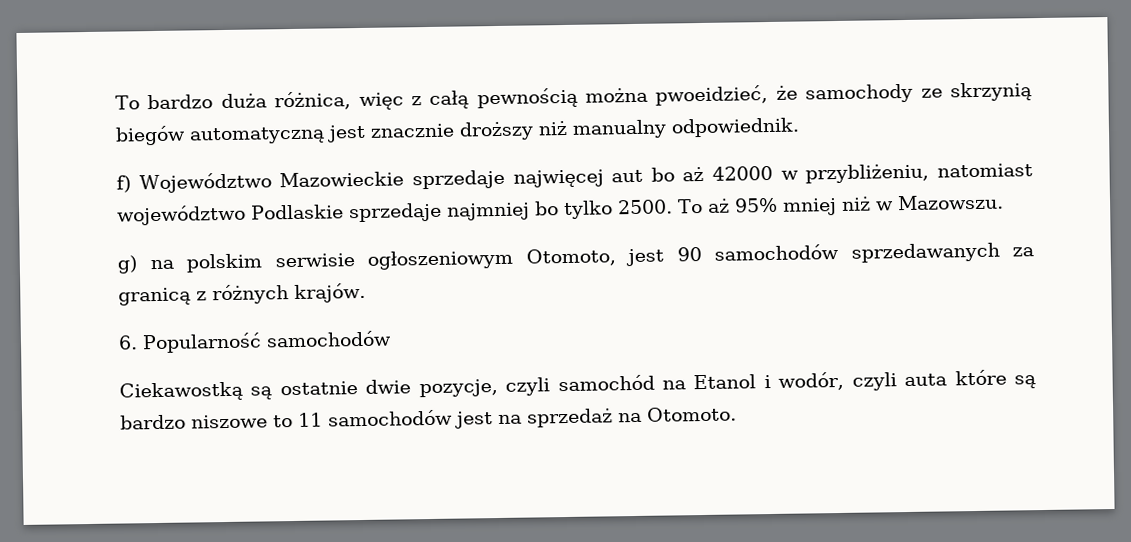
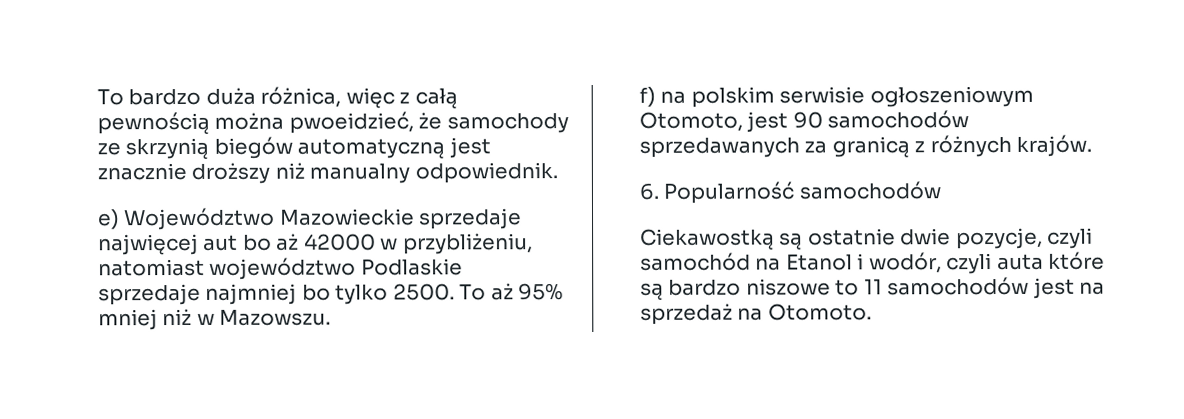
- f) Województwo Mazowieckie sprzedaje najwięcej aut bo aż 42000 w przybliżeniu, natomiast województwo Podlaskie sprzedaje najmniej bo tylko 2500.
+ e) Województwo Mazowieckie sprzedaje najwięcej aut bo aż 42000 w przybliżeniu, natomiast województwo Podlaskie sprzedaje najmniej bo tylko 2500.
- g) na polskim serwisie ogłoszeniowym Otomoto, jest 90 samochodów sprzedawanych za granicą z różnych krajów.
+ f) na polskim serwisie ogłoszeniowym Otomoto, jest 90 samochodów sprzedawanych za granicą z różnych krajów.

